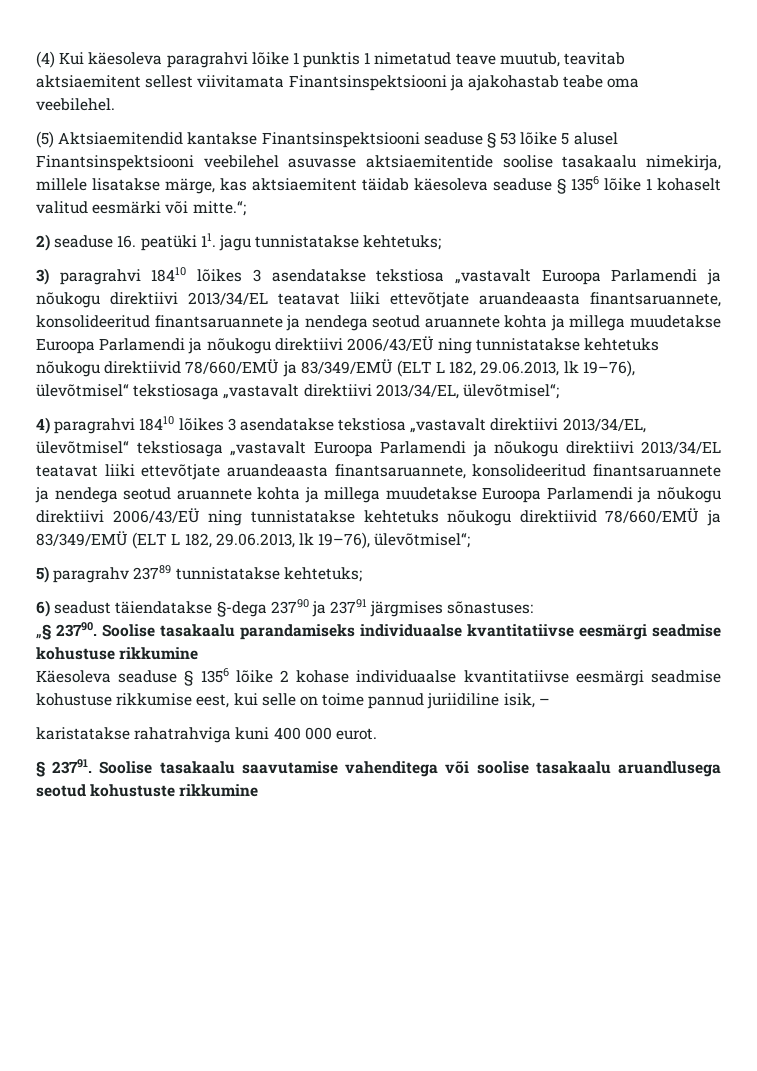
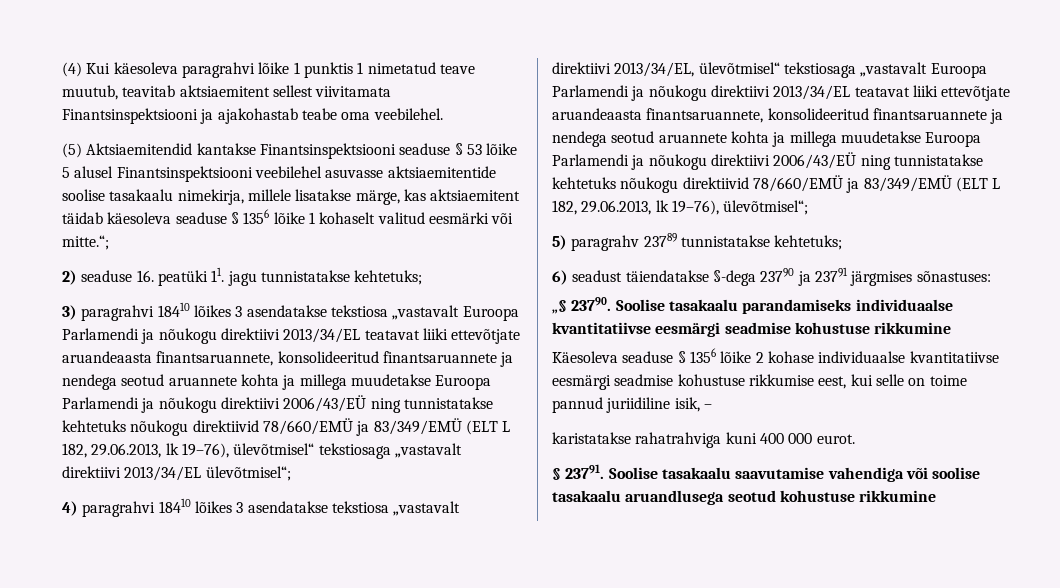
- 3) paragrahvi 18410 lõikes 3 asendatakse tekstiosa „vastavalt Euroopa Parlamendi ja nõukogu direktiivi 2013/34/EL teatavat liiki ettevõtjate aruandeaasta finantsaruannete, konsolideeritud finantsaruannete ja nendega seotud aruannete kohta ja millega muudetakse Euroopa Parlamendi ja nõukogu direktiivi 2006/43/EÜ ning tunnistatakse kehtetuks nõukogu direktiivid 78/660/EMÜ ja 83/349/EMÜ (ELT L 182, 29.06.2013, lk 19–76), ülevõtmisel“ tekstiosaga „vastavalt direktiivi 2013/34/EL, ülevõtmisel“;
+ 3) paragrahvi 18410 lõikes 3 asendatakse tekstiosa „vastavalt Euroopa Parlamendi ja nõukogu direktiivi 2013/34/EL teatavat liiki ettevõtjate aruandeaasta finantsaruannete, konsolideeritud finantsaruannete ja nendega seotud aruannete kohta ja millega muudetakse Euroopa Parlamendi ja nõukogu direktiivi 2006/43/EÜ ning tunnistatakse kehtetuks nõukogu direktiivid 78/660/EMÜ ja 83/349/EMÜ (ELT L 182, 29.06.2013, lk 19–76), ülevõtmisel“ tekstiosaga „vastavalt direktiivi 2013/34/EL ülevõtmisel“;
- Soolise tasakaalu saavutamise vahenditega või soolise tasakaalu aruandlusega seotud kohustuste rikkumine
+ Soolise tasakaalu saavutamise vahendiga või soolise tasakaalu aruandlusega seotud kohustuse rikkumine

